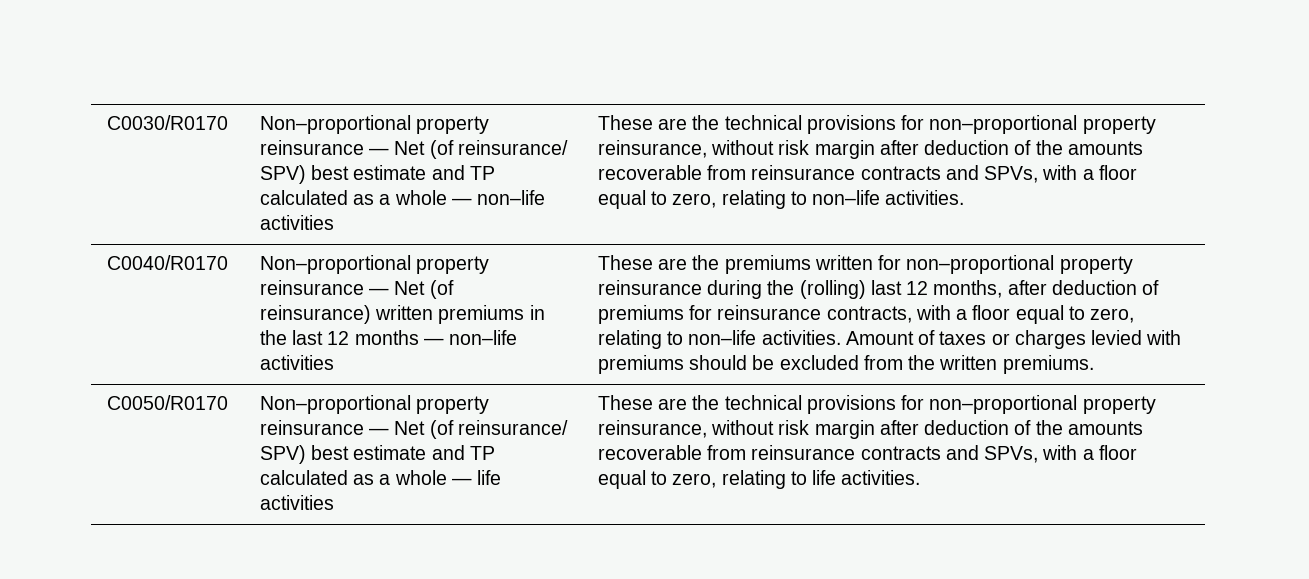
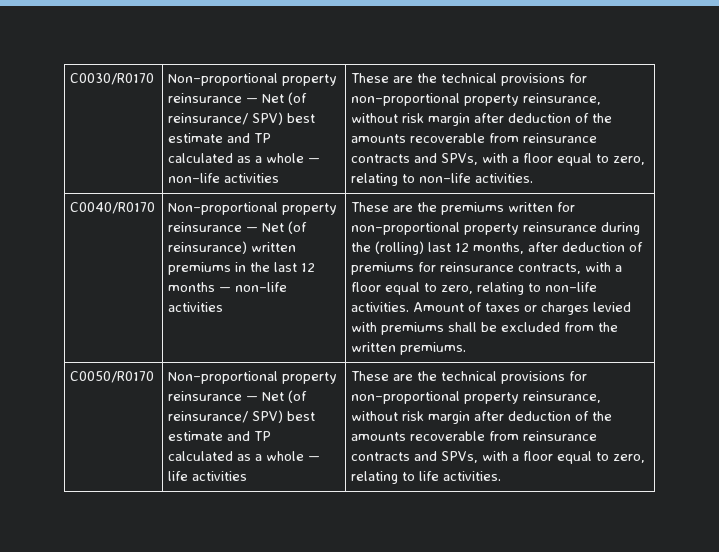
- Amount of taxes or charges levied with premiums should be excluded from the written premiums.
+ Amount of taxes or charges levied with premiums shall be excluded from the written premiums.

